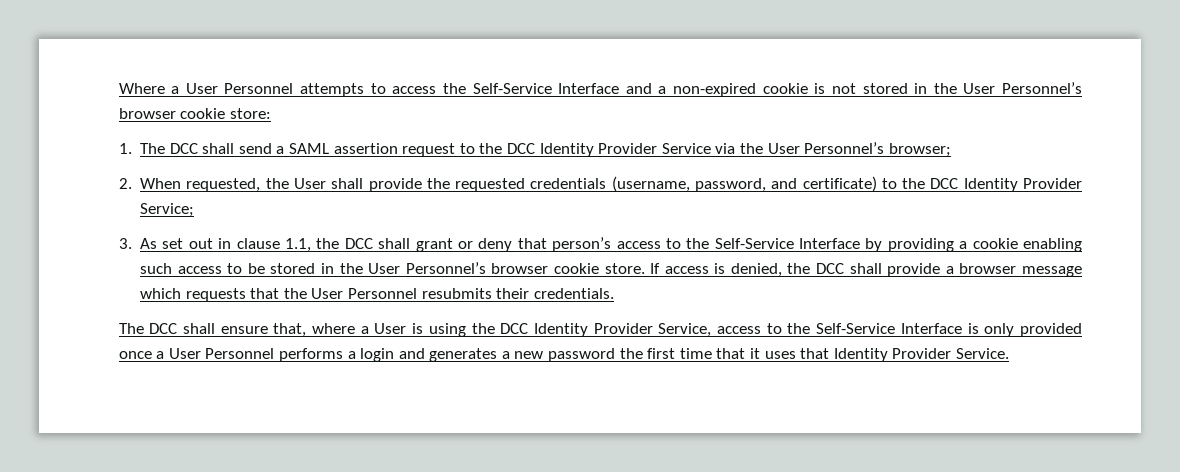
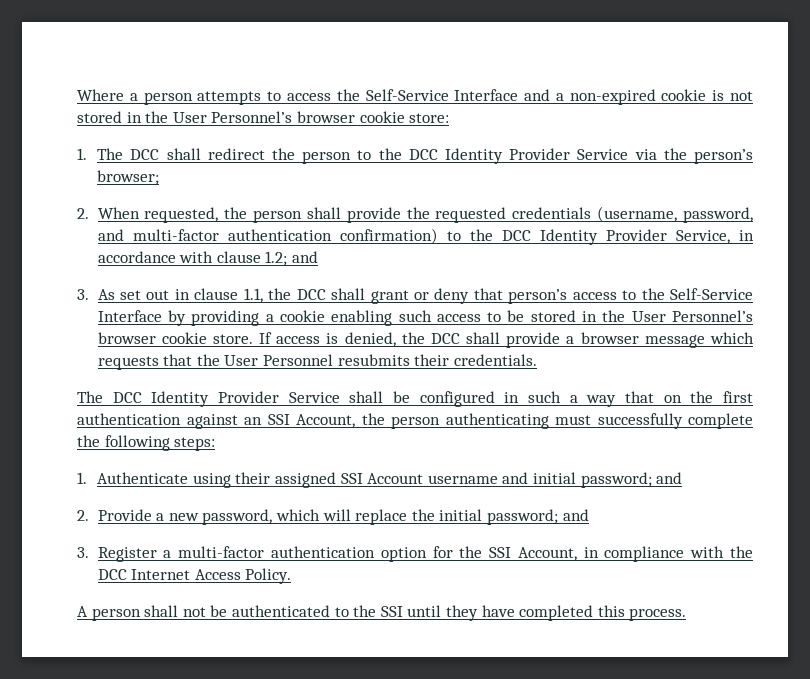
- Where a User Personnel attempts to access the Self-Service Interface and a non-expired cookie is not stored in the User Personnel’s browser cookie store:
+ Where a person attempts to access the Self-Service Interface and a non-expired cookie is not stored in the User Personnel’s browser cookie store:
- 1. The DCC shall send a SAML assertion request to the DCC Identity Provider Service via the User Personnel’s browser;
+ 1. The DCC shall redirect the person to the DCC Identity Provider Service via the person’s browser;
- 2. When requested, the User shall provide the requested credentials (username, password, and certificate) to the DCC Identity Provider Service;
+ 2. When requested, the person shall provide the requested credentials (username, password, and multi-factor authentication confirmation) to the DCC Identity Provider Service, in accordance with clause 1.2; and
- The DCC shall ensure that, where a User is using the DCC Identity Provider Service, access to the Self-Service Interface is only provided once a User Personnel performs a login and generates a new password the first time that it uses that Identity Provider Service.
+ The DCC Identity Provider Service shall be configured in such a way that on the first authentication against an SSI Account, the person authenticating must successfully complete the following steps:
+ 1. Authenticate using their assigned SSI Account username and initial password; and
+ 2. Provide a new password, which will replace the initial password; and
+ 3. Register a multi-factor authentication option for the SSI Account, in compliance with the DCC Internet Access Policy.
+ A person shall not be authenticated to the SSI until they have completed this process.

